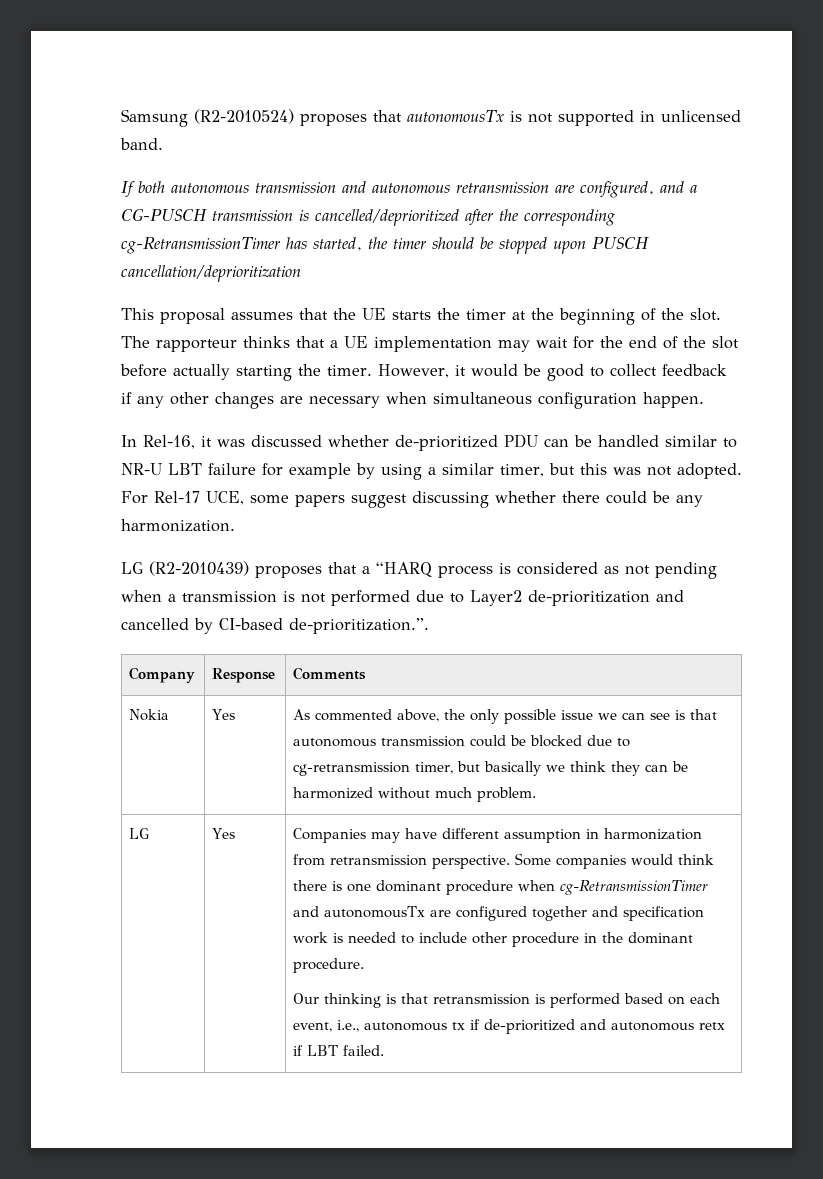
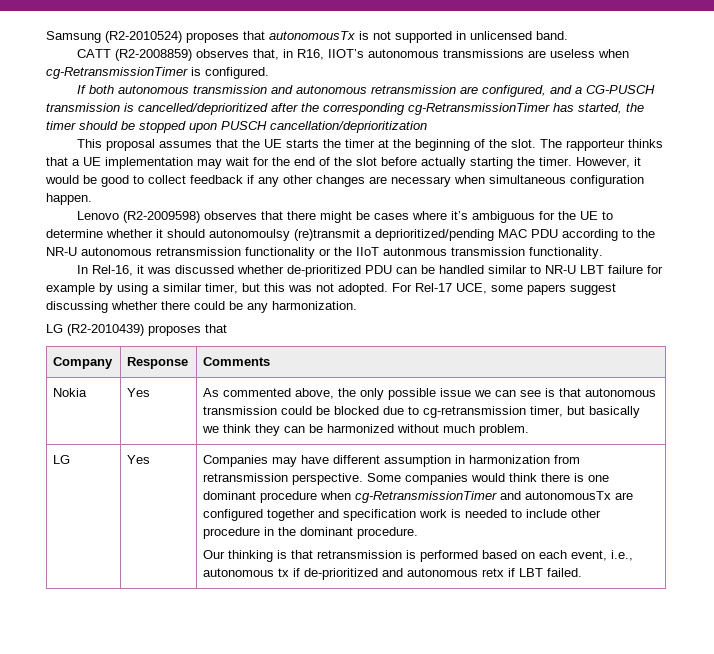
+ CATT (R2-2008859) observes that, in R16, IIOT’s autonomous transmissions are useless when cg-RetransmissionTimer is configured.
+ Lenovo (R2-2009598) observes that there might be cases where it’s ambiguous for the UE to determine whether it should autonomoulsy (re)transmit a deprioritized/pending MAC PDU according to the NR-U autonomous retransmission functionality or the IIoT autonmous transmission functionality.
- LG (R2-2010439) proposes that a “HARQ process is considered as not pending when a transmission is not performed due to Layer2 de-prioritization and cancelled by CI-based de-prioritization.”.
+ LG (R2-2010439) proposes that

